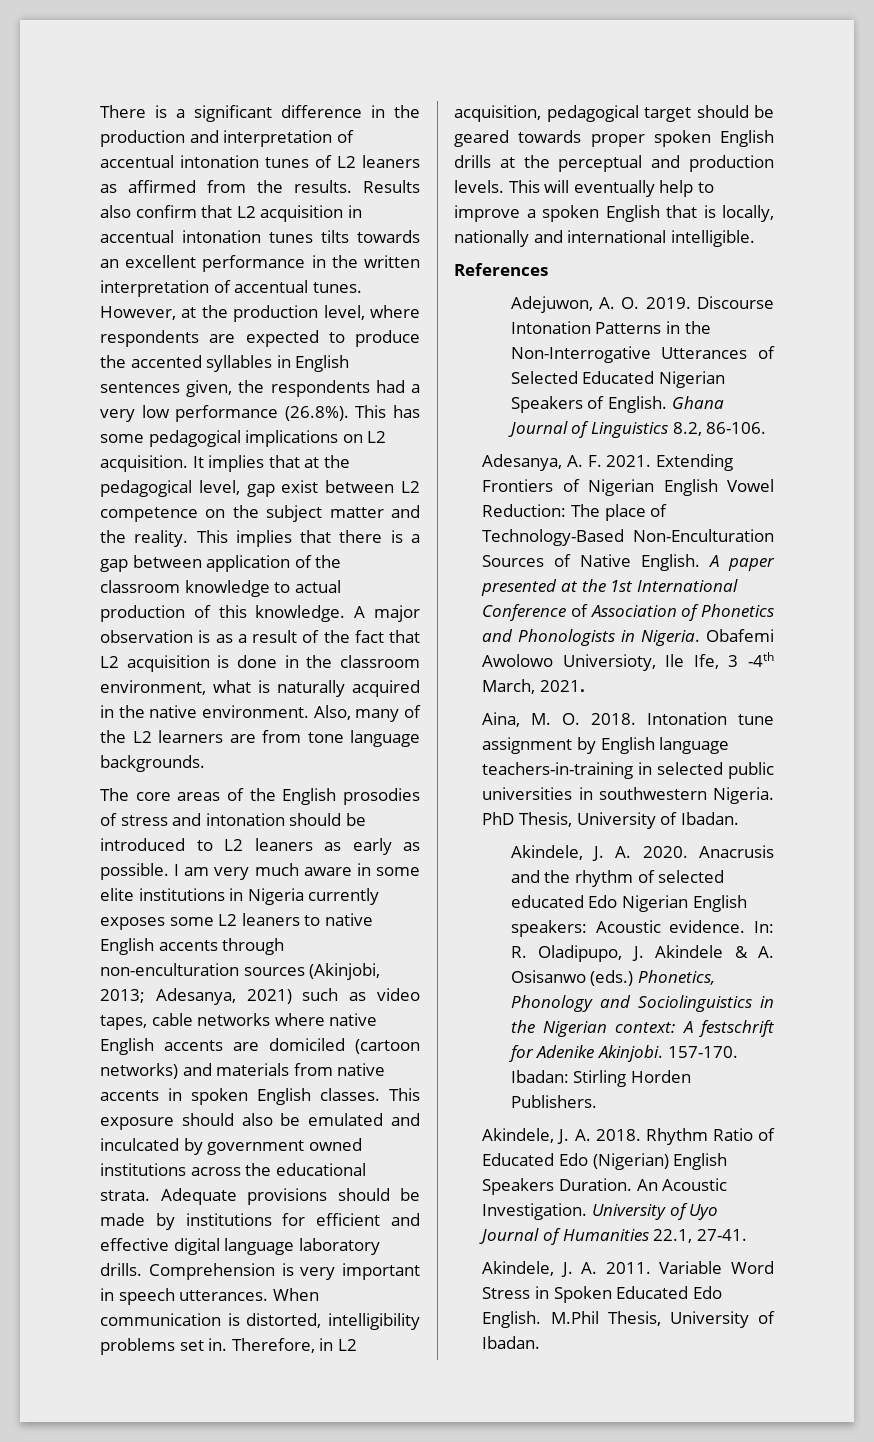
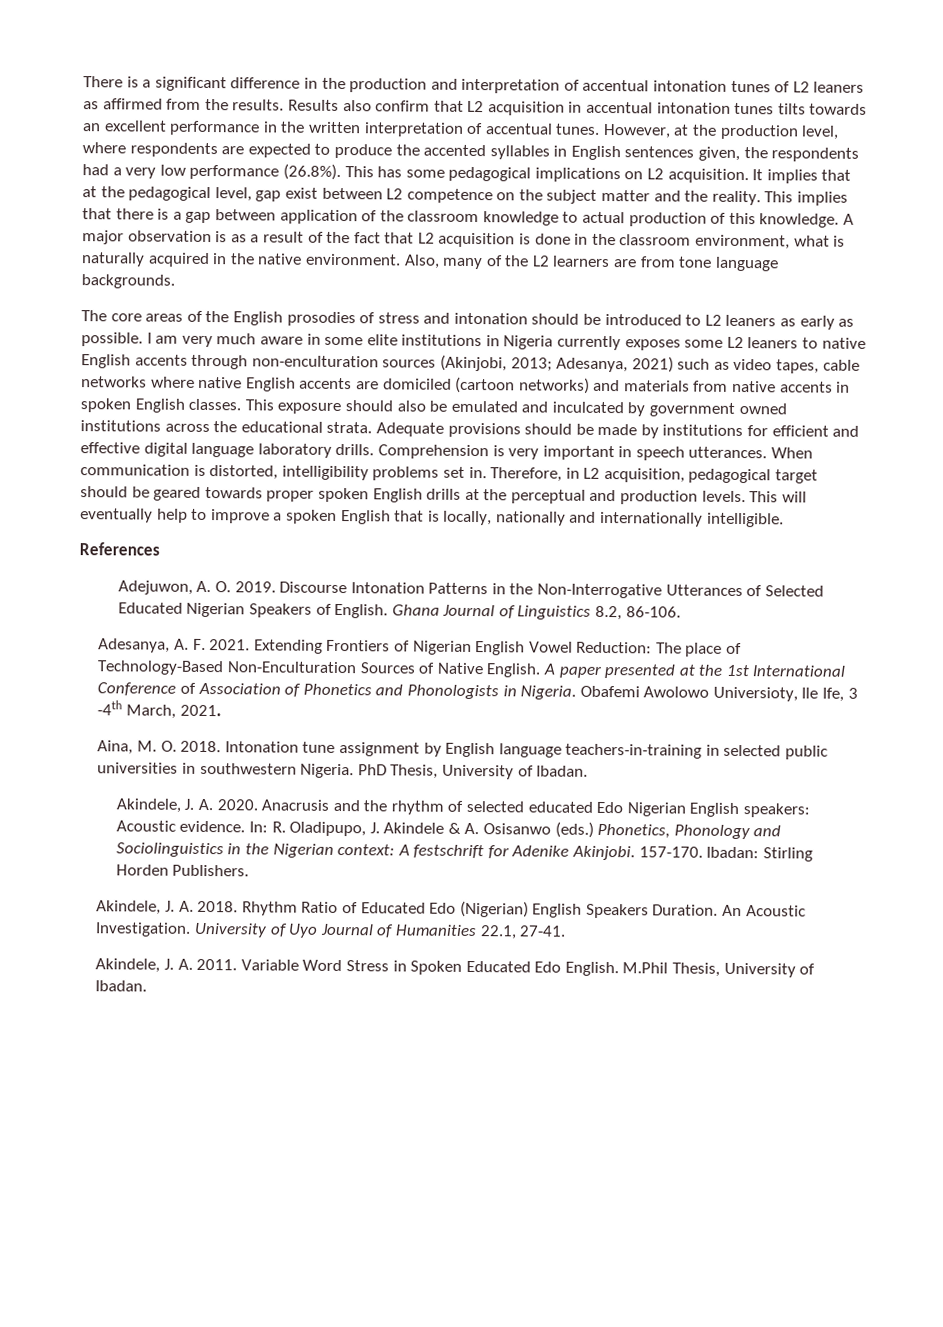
- This will eventually help to improve a spoken English that is locally, nationally and international intelligible.
+ This will eventually help to improve a spoken English that is locally, nationally and internationally intelligible.

